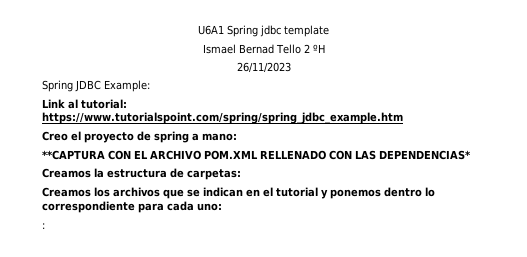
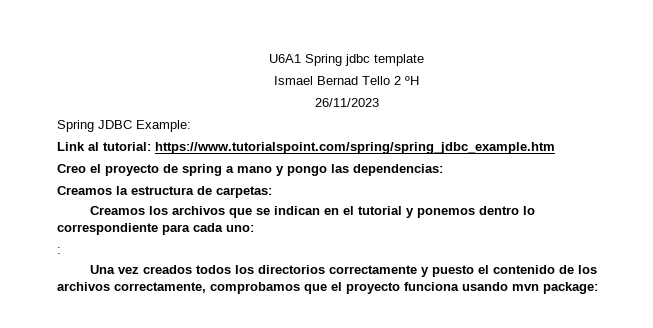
- Creo el proyecto de spring a mano:
- **CAPTURA CON EL ARCHIVO POM.XML RELLENADO CON LAS DEPENDENCIAS*
+ Creo el proyecto de spring a mano y pongo las dependencias:
+ Una vez creados todos los directorios correctamente y puesto el contenido de los archivos correctamente, comprobamos que el proyecto funciona usando mvn package:

